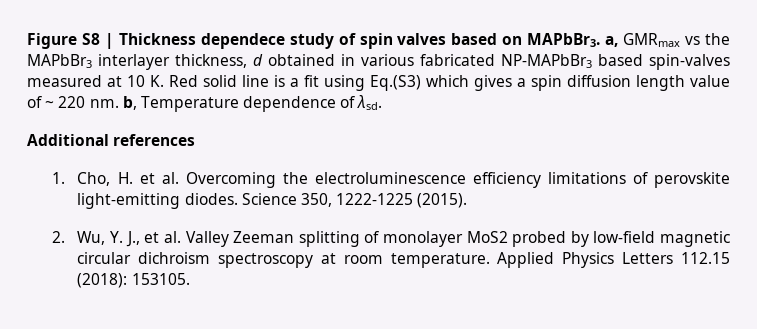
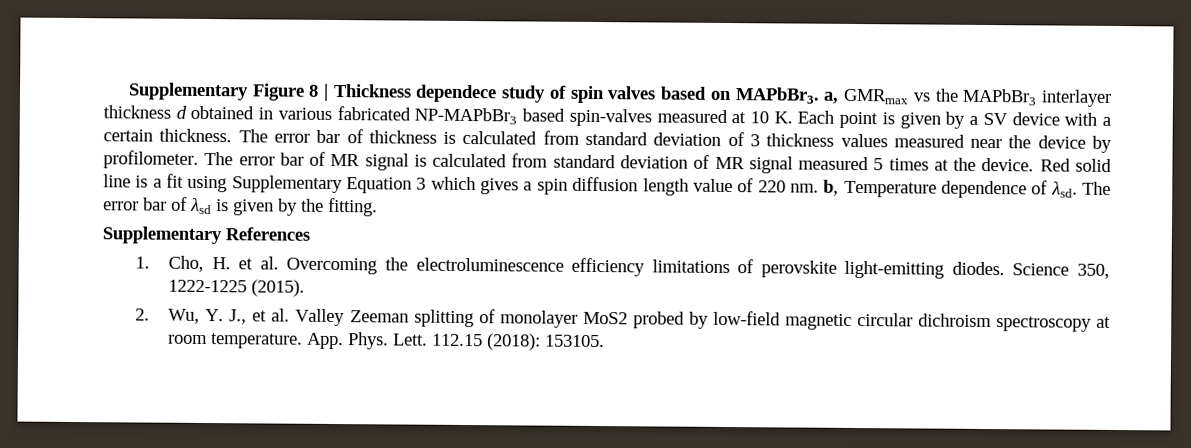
- Figure S8 | Thickness dependece study of spin valves based on MAPbBr3. a, GMRmax vs the MAPbBr3 interlayer thickness, d obtained in various fabricated NP-MAPbBr3 based spin-valves measured at 10 K. Red solid line is a fit using Eq.(S3) which gives a spin diffusion length value of ~ 220 nm. b, Temperature dependence of λsd.
- Additional references
+ Supplementary Figure 8 | Thickness dependece study of spin valves based on MAPbBr3. a, GMRmax vs the MAPbBr3 interlayer thickness d obtained in various fabricated NP-MAPbBr3 based spin-valves measured at 10 K. Each point is given by a SV device with a certain thickness. The error bar of thickness is calculated from standard deviation of 3 thickness values measured near the device by profilometer. The error bar of MR signal is calculated from standard deviation of MR signal measured 5 times at the device. Red solid line is a fit using Supplementary Equation 3 which gives a spin diffusion length value of 220 nm. b, Temperature dependence of λsd. The error bar of λsd is given by the fitting.
+ Supplementary References
- Applied Physics Letters 112.15 (2018): 153105.
+ App. Phys. Lett. 112.15 (2018): 153105.

